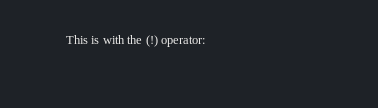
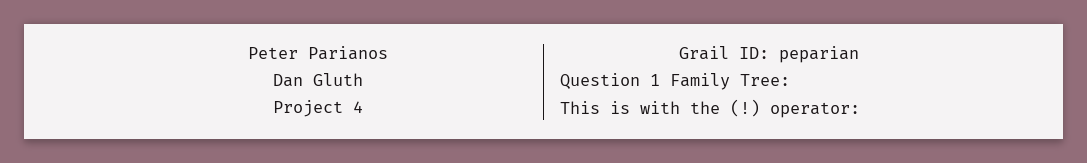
+ Peter Parianos
+ Dan Gluth
+ Project 4
+ Grail ID: peparian
+ Question 1 Family Tree:

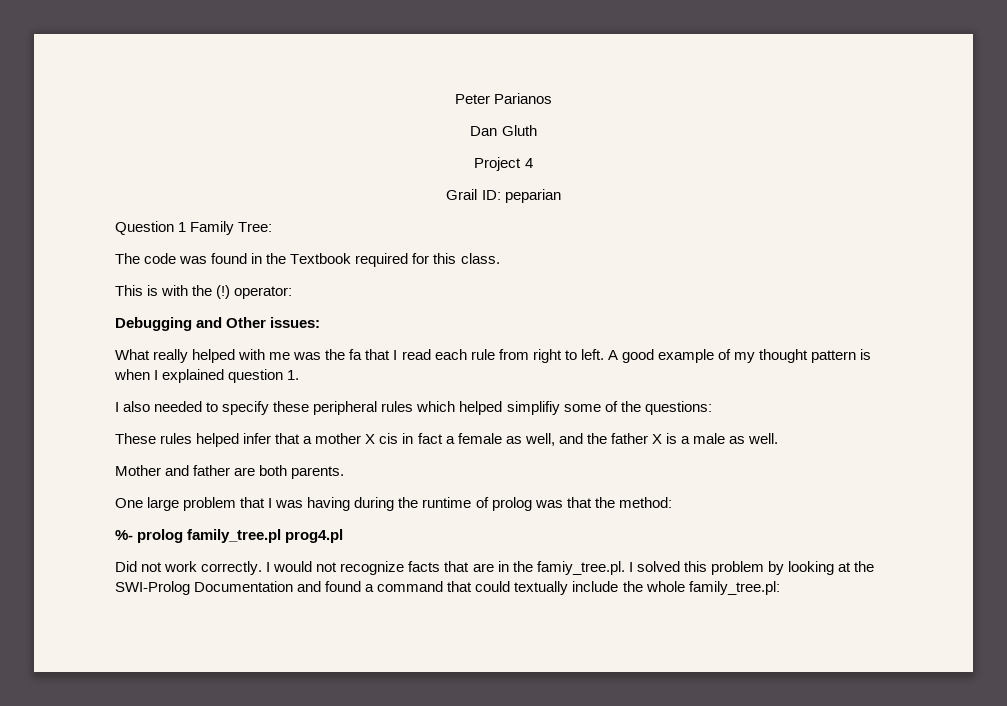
+ The code was found in the Textbook required for this class.
+ Debugging and Other issues:
+ What really helped with me was the fa that I read each rule from right to left. A good example of my thought pattern is when I explained question 1.
+ I also needed to specify these peripheral rules which helped simplifiy some of the questions:
+ These rules helped infer that a mother X cis in fact a female as well, and the father X is a male as well.
+ Mother and father are both parents.
+ One large problem that I was having during the runtime of prolog was that the method:
+ %- prolog family_tree.pl prog4.pl
+ Did not work correctly. I would not recognize facts that are in the famiy_tree.pl. I solved this problem by looking at the SWI-Prolog Documentation and found a command that could textually include the whole family_tree.pl:

